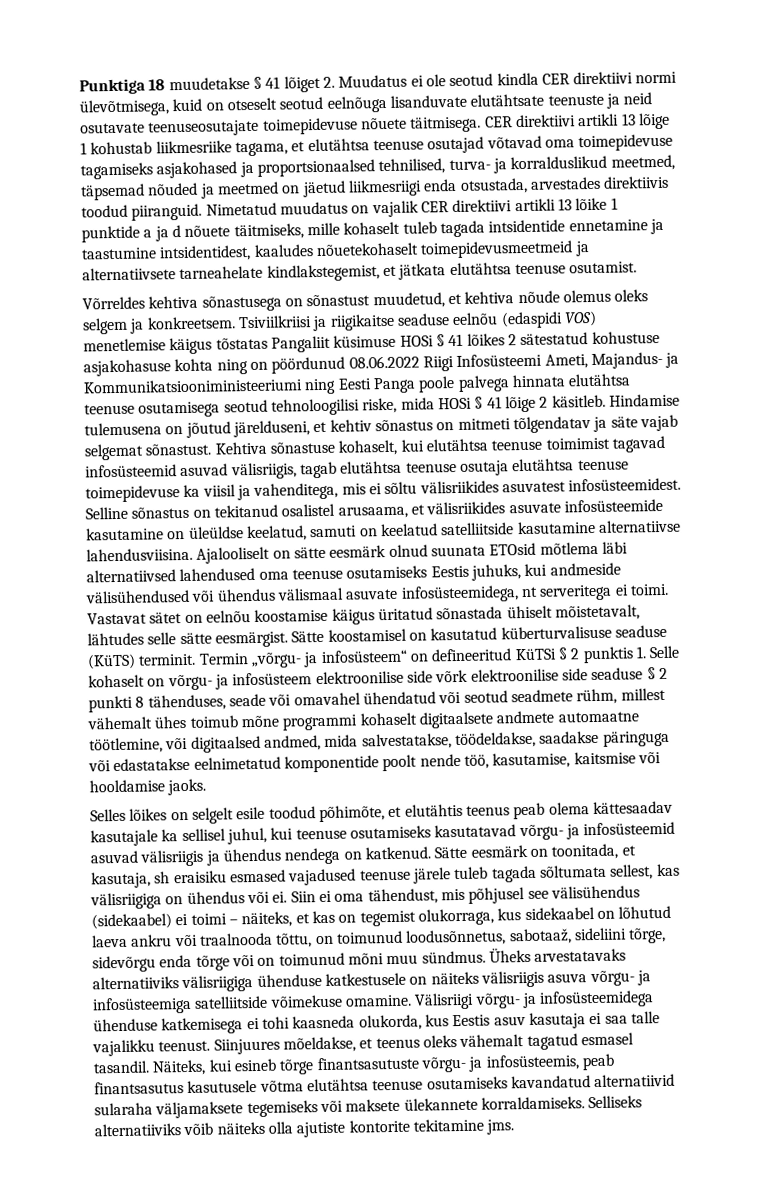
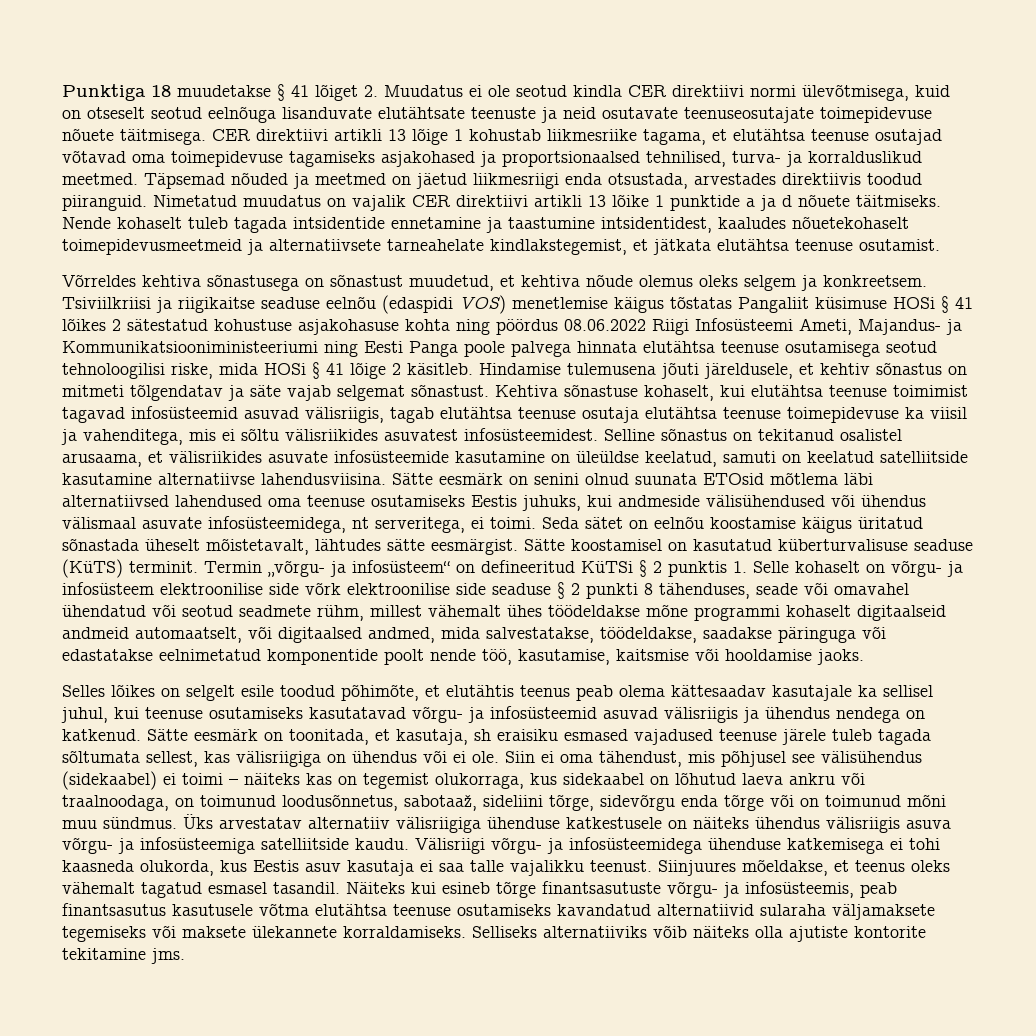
- CER direktiivi artikli 13 lõige 1 kohustab liikmesriike tagama, et elutähtsa teenuse osutajad võtavad oma toimepidevuse tagamiseks asjakohased ja proportsionaalsed tehnilised, turva- ja korralduslikud meetmed, täpsemad nõuded ja meetmed on jäetud liikmesriigi enda otsustada, arvestades direktiivis toodud piiranguid.
+ CER direktiivi artikli 13 lõige 1 kohustab liikmesriike tagama, et elutähtsa teenuse osutajad võtavad oma toimepidevuse tagamiseks asjakohased ja proportsionaalsed tehnilised, turva- ja korralduslikud meetmed. Täpsemad nõuded ja meetmed on jäetud liikmesriigi enda otsustada, arvestades direktiivis toodud piiranguid.
- Nimetatud muudatus on vajalik CER direktiivi artikli 13 lõike 1 punktide a ja d nõuete täitmiseks, mille kohaselt tuleb tagada intsidentide ennetamine ja taastumine intsidentidest, kaaludes nõuetekohaselt toimepidevusmeetmeid ja alternatiivsete tarneahelate kindlakstegemist, et jätkata elutähtsa teenuse osutamist.
+ Nimetatud muudatus on vajalik CER direktiivi artikli 13 lõike 1 punktide a ja d nõuete täitmiseks. Nende kohaselt tuleb tagada intsidentide ennetamine ja taastumine intsidentidest, kaaludes nõuetekohaselt toimepidevusmeetmeid ja alternatiivsete tarneahelate kindlakstegemist, et jätkata elutähtsa teenuse osutamist.
- Tsiviilkriisi ja riigikaitse seaduse eelnõu (edaspidi VOS) menetlemise käigus tõstatas Pangaliit küsimuse HOSi § 41 lõikes 2 sätestatud kohustuse asjakohasuse kohta ning on pöördunud 08.06.2022 Riigi Infosüsteemi Ameti, Majandus- ja Kommunikatsiooniministeeriumi ning Eesti Panga poole palvega hinnata elutähtsa teenuse osutamisega seotud tehnoloogilisi riske, mida HOSi § 41 lõige 2 käsitleb.
+ Tsiviilkriisi ja riigikaitse seaduse eelnõu (edaspidi VOS) menetlemise käigus tõstatas Pangaliit küsimuse HOSi § 41 lõikes 2 sätestatud kohustuse asjakohasuse kohta ning pöördus 08.06.2022 Riigi Infosüsteemi Ameti, Majandus- ja Kommunikatsiooniministeeriumi ning Eesti Panga poole palvega hinnata elutähtsa teenuse osutamisega seotud tehnoloogilisi riske, mida HOSi § 41 lõige 2 käsitleb.
- Hindamise tulemusena on jõutud järelduseni, et kehtiv sõnastus on mitmeti tõlgendatav ja säte vajab selgemat sõnastust.
+ Hindamise tulemusena jõuti järeldusele, et kehtiv sõnastus on mitmeti tõlgendatav ja säte vajab selgemat sõnastust.
- Ajalooliselt on sätte eesmärk olnud suunata ETOsid mõtlema läbi alternatiivsed lahendused oma teenuse osutamiseks Eestis juhuks, kui andmeside välisühendused või ühendus välismaal asuvate infosüsteemidega, nt serveritega ei toimi.
+ Sätte eesmärk on senini olnud suunata ETOsid mõtlema läbi alternatiivsed lahendused oma teenuse osutamiseks Eestis juhuks, kui andmeside välisühendused või ühendus välismaal asuvate infosüsteemidega, nt serveritega, ei toimi.
- Vastavat sätet on eelnõu koostamise käigus üritatud sõnastada ühiselt mõistetavalt, lähtudes selle sätte eesmärgist.
+ Seda sätet on eelnõu koostamise käigus üritatud sõnastada üheselt mõistetavalt, lähtudes sätte eesmärgist.
- Termin „võrgu- ja infosüsteem“ on defineeritud KüTSi § 2 punktis 1. Selle kohaselt on võrgu- ja infosüsteem elektroonilise side võrk elektroonilise side seaduse § 2 punkti 8 tähenduses, seade või omavahel ühendatud või seotud seadmete rühm, millest vähemalt ühes toimub mõne programmi kohaselt digitaalsete andmete automaatne töötlemine, või digitaalsed andmed, mida salvestatakse, töödeldakse, saadakse päringuga või edastatakse eelnimetatud komponentide poolt nende töö, kasutamise, kaitsmise või hooldamise jaoks.
+ Termin „võrgu- ja infosüsteem“ on defineeritud KüTSi § 2 punktis 1. Selle kohaselt on võrgu- ja infosüsteem elektroonilise side võrk elektroonilise side seaduse § 2 punkti 8 tähenduses, seade või omavahel ühendatud või seotud seadmete rühm, millest vähemalt ühes töödeldakse mõne programmi kohaselt digitaalseid andmeid automaatselt, või digitaalsed andmed, mida salvestatakse, töödeldakse, saadakse päringuga või edastatakse eelnimetatud komponentide poolt nende töö, kasutamise, kaitsmise või hooldamise jaoks.
- Sätte eesmärk on toonitada, et kasutaja, sh eraisiku esmased vajadused teenuse järele tuleb tagada sõltumata sellest, kas välisriigiga on ühendus või ei.
+ Sätte eesmärk on toonitada, et kasutaja, sh eraisiku esmased vajadused teenuse järele tuleb tagada sõltumata sellest, kas välisriigiga on ühendus või ei ole.
- Siin ei oma tähendust, mis põhjusel see välisühendus (sidekaabel) ei toimi – näiteks, et kas on tegemist olukorraga, kus sidekaabel on lõhutud laeva ankru või traalnooda tõttu, on toimunud loodusõnnetus, sabotaaž, sideliini tõrge, sidevõrgu enda tõrge või on toimunud mõni muu sündmus.
+ Siin ei oma tähendust, mis põhjusel see välisühendus (sidekaabel) ei toimi – näiteks kas on tegemist olukorraga, kus sidekaabel on lõhutud laeva ankru või traalnoodaga, on toimunud loodusõnnetus, sabotaaž, sideliini tõrge, sidevõrgu enda tõrge või on toimunud mõni muu sündmus.
- Üheks arvestatavaks alternatiiviks välisriigiga ühenduse katkestusele on näiteks välisriigis asuva võrgu- ja infosüsteemiga satelliitside võimekuse omamine.
+ Üks arvestatav alternatiiv välisriigiga ühenduse katkestusele on näiteks ühendus välisriigis asuva võrgu- ja infosüsteemiga satelliitside kaudu.
- Näiteks, kui esineb tõrge finantsasutuste võrgu- ja infosüsteemis, peab finantsasutus kasutusele võtma elutähtsa teenuse osutamiseks kavandatud alternatiivid sularaha väljamaksete tegemiseks või maksete ülekannete korraldamiseks.
+ Näiteks kui esineb tõrge finantsasutuste võrgu- ja infosüsteemis, peab finantsasutus kasutusele võtma elutähtsa teenuse osutamiseks kavandatud alternatiivid sularaha väljamaksete tegemiseks või maksete ülekannete korraldamiseks.

